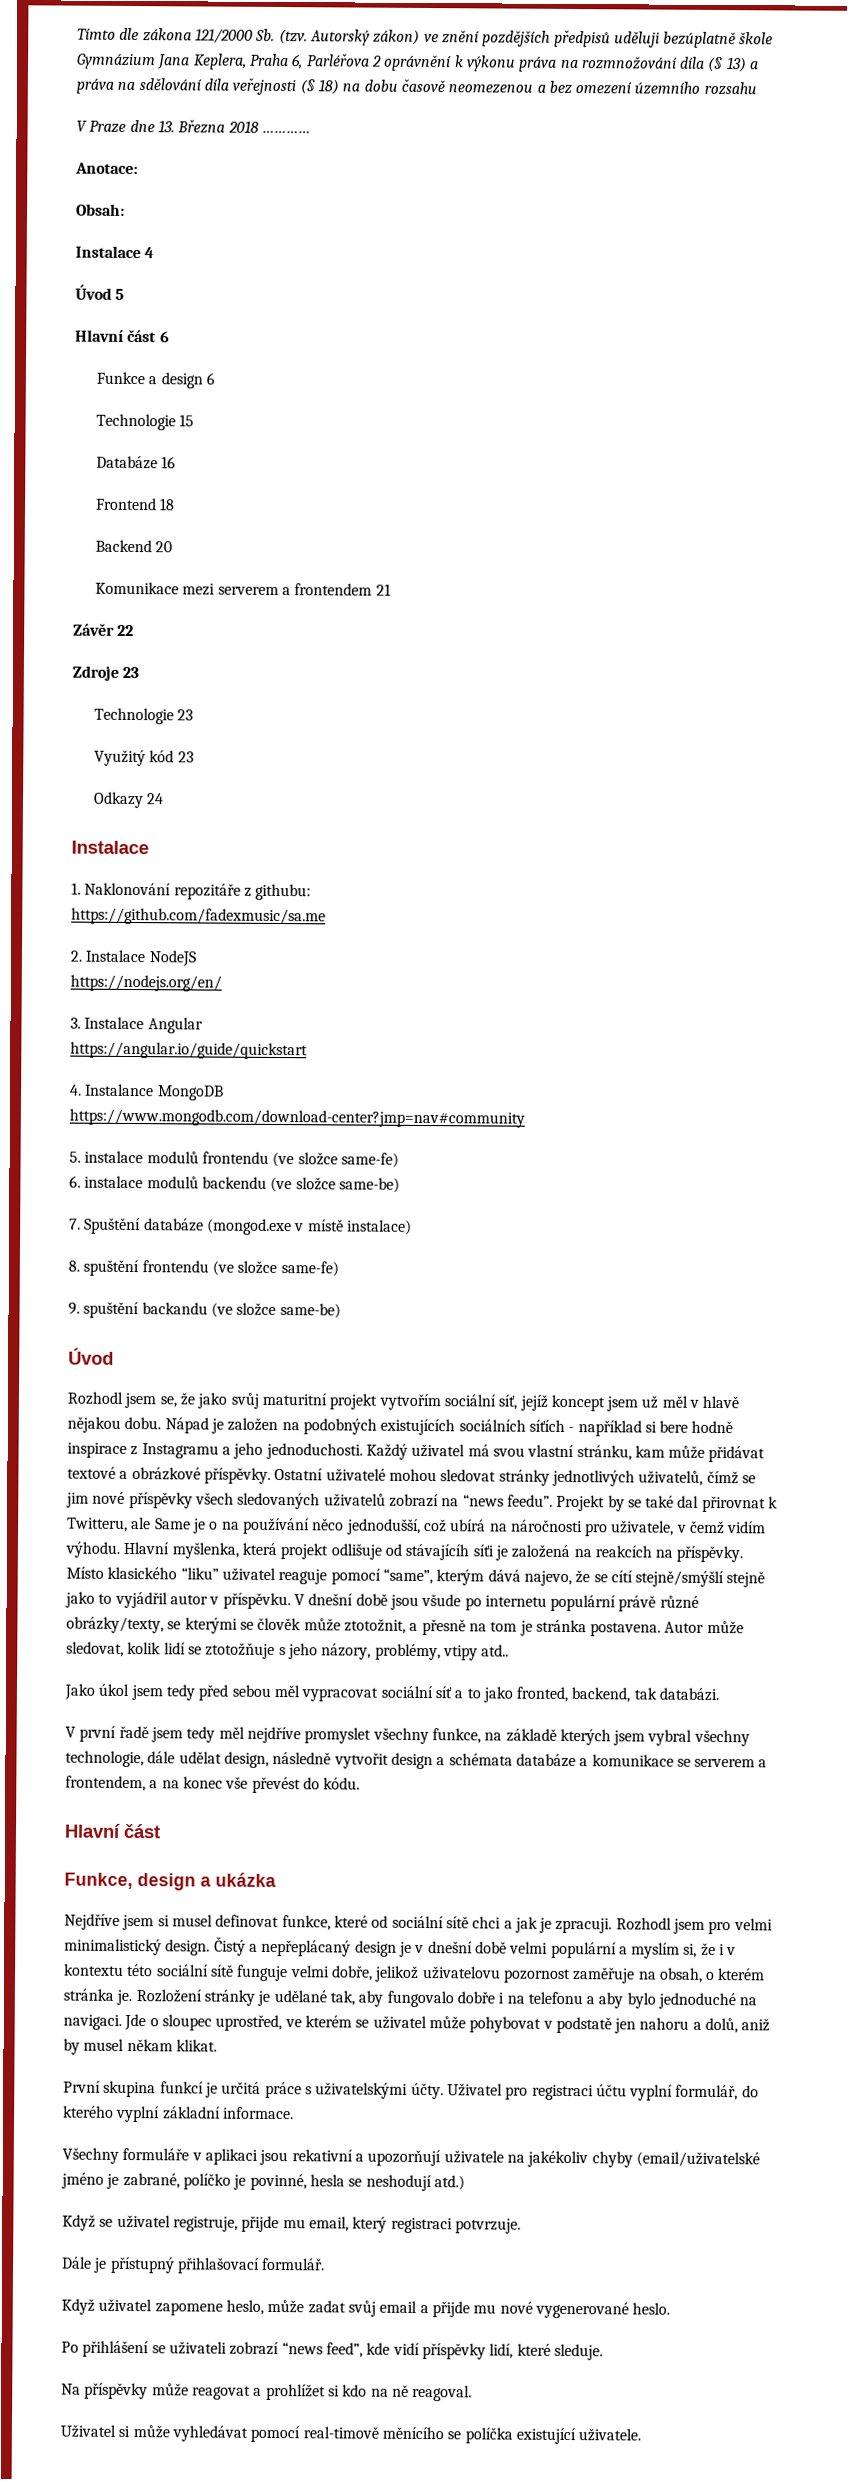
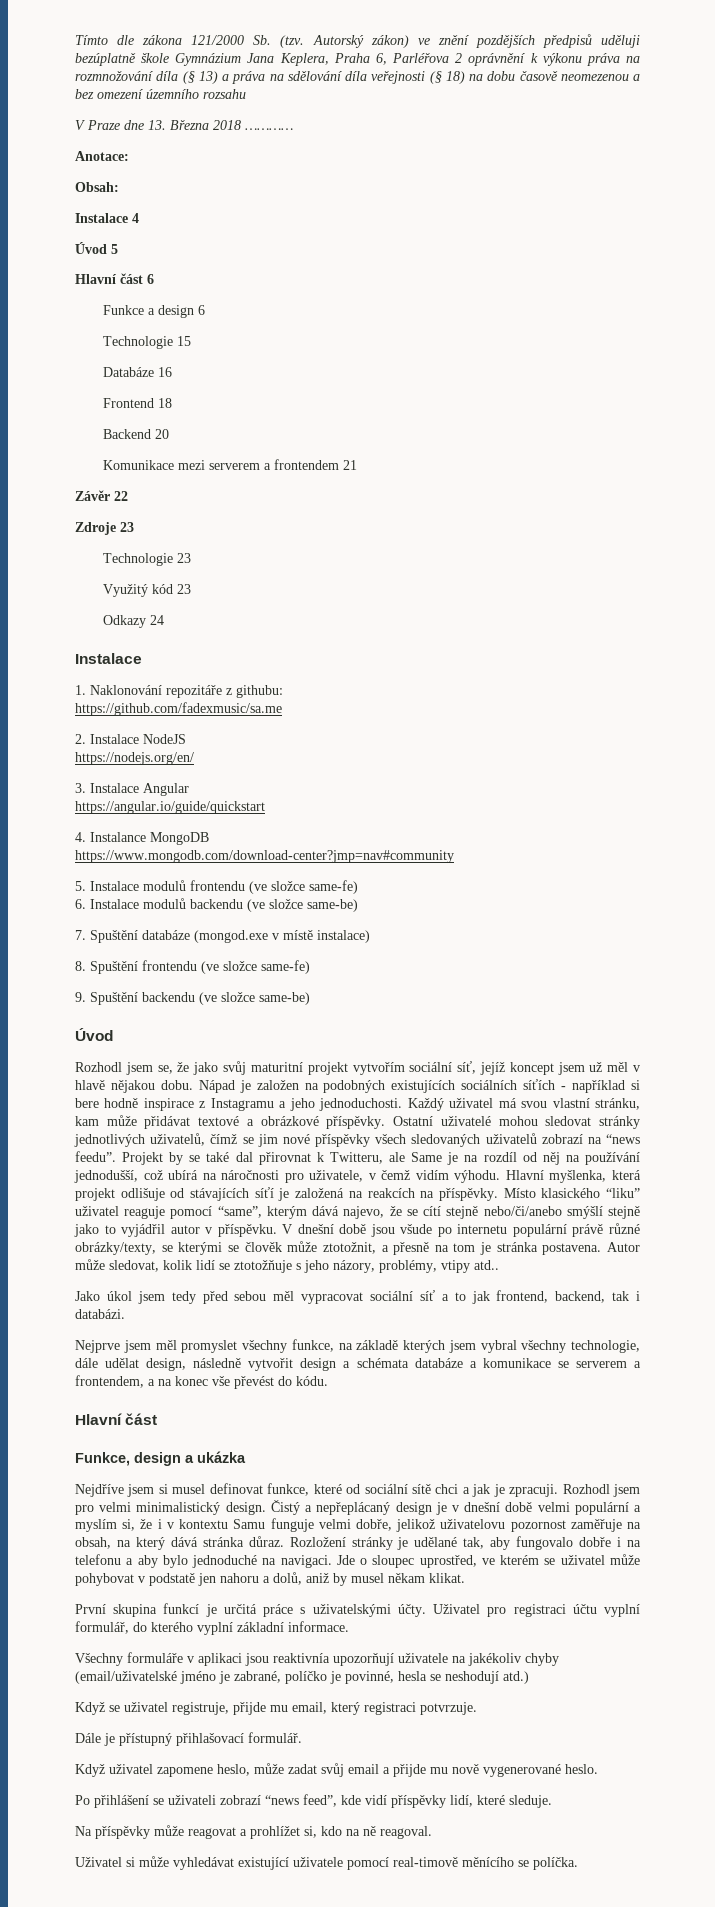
- 5. instalace modulů frontendu (ve složce same-fe)
+ 5. Instalace modulů frontendu (ve složce same-fe)
- 6. instalace modulů backendu (ve složce same-be)
+ 6. Instalace modulů backendu (ve složce same-be)
- 8. spuštění frontendu (ve složce same-fe)
+ 8. Spuštění frontendu (ve složce same-fe)
- 9. spuštění backandu (ve složce same-be)
+ 9. Spuštění backendu (ve složce same-be)
- Projekt by se také dal přirovnat k Twitteru, ale Same je o na používání něco jednodušší, což ubírá na náročnosti pro uživatele, v čemž vidím výhodu.
+ Projekt by se také dal přirovnat k Twitteru, ale Same je na rozdíl od něj na používání jednodušší, což ubírá na náročnosti pro uživatele, v čemž vidím výhodu.
- Hlavní myšlenka, která projekt odlišuje od stávajícíh síťi je založená na reakcích na příspěvky.
+ Hlavní myšlenka, která projekt odlišuje od stávajících síťí je založená na reakcích na příspěvky.
- Místo klasického “liku” uživatel reaguje pomocí “same”, kterým dává najevo, že se cítí stejně/smýšlí stejně jako to vyjádřil autor v příspěvku.
+ Místo klasického “liku” uživatel reaguje pomocí “same”, kterým dává najevo, že se cítí stejně nebo/či/anebo smýšlí stejně jako to vyjádřil autor v příspěvku.
- Jako úkol jsem tedy před sebou měl vypracovat sociální síť a to jako fronted, backend, tak databázi.
+ Jako úkol jsem tedy před sebou měl vypracovat sociální síť a to jak frontend, backend, tak i databázi.
- V první řadě jsem tedy měl nejdříve promyslet všechny funkce, na základě kterých jsem vybral všechny technologie, dále udělat design, následně vytvořit design a schémata databáze a komunikace se serverem a frontendem, a na konec vše převést do kódu.
+ Nejprve jsem měl promyslet všechny funkce, na základě kterých jsem vybral všechny technologie, dále udělat design, následně vytvořit design a schémata databáze a komunikace se serverem a frontendem, a na konec vše převést do kódu.
- Čistý a nepřeplácaný design je v dnešní době velmi populární a myslím si, že i v kontextu této sociální sítě funguje velmi dobře, jelikož uživatelovu pozornost zaměřuje na obsah, o kterém stránka je.
+ Čistý a nepřeplácaný design je v dnešní době velmi populární a myslím si, že i v kontextu Samu funguje velmi dobře, jelikož uživatelovu pozornost zaměřuje na obsah, na který dává stránka důraz.
- Všechny formuláře v aplikaci jsou rekativní a upozorňují uživatele na jakékoliv chyby (email/uživatelské jméno je zabrané, políčko je povinné, hesla se neshodují atd.)
+ Všechny formuláře v aplikaci jsou reaktivnía upozorňují uživatele na jakékoliv chyby (email/uživatelské jméno je zabrané, políčko je povinné, hesla se neshodují atd.)
- Když uživatel zapomene heslo, může zadat svůj email a přijde mu nové vygenerované heslo.
+ Když uživatel zapomene heslo, může zadat svůj email a přijde mu nově vygenerované heslo.
- Na příspěvky může reagovat a prohlížet si kdo na ně reagoval.
+ Na příspěvky může reagovat a prohlížet si, kdo na ně reagoval.
- Uživatel si může vyhledávat pomocí real-timově měnícího se políčka existující uživatele.
+ Uživatel si může vyhledávat existující uživatele pomocí real-timově měnícího se políčka.

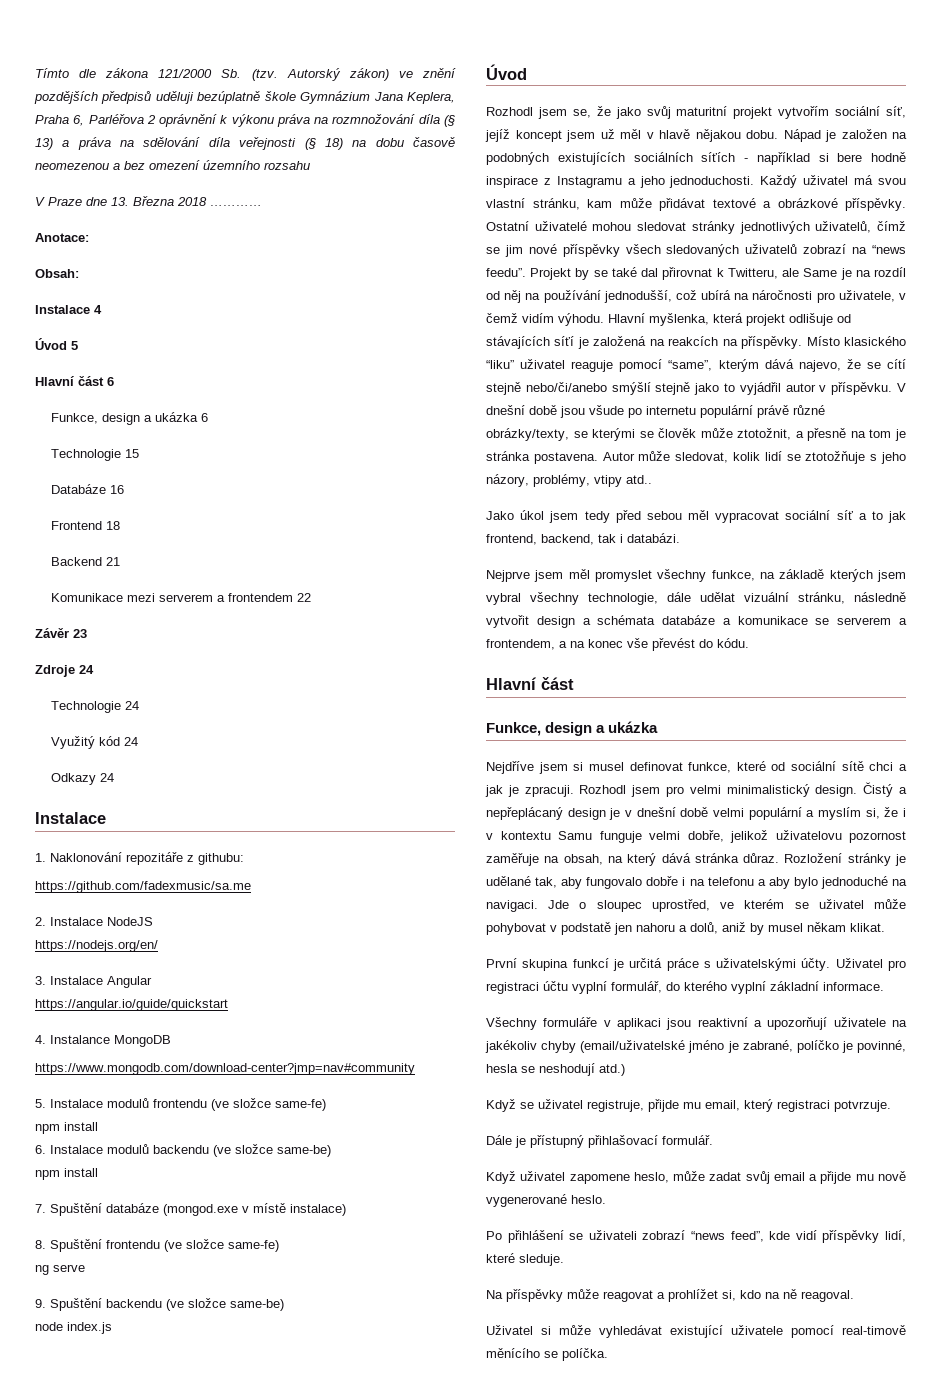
- Funkce a design 6
+ Funkce, design a ukázka 6
- Backend 20
+ Backend 21
- Komunikace mezi serverem a frontendem 21
+ Komunikace mezi serverem a frontendem 22
- Závěr 22
+ Závěr 23
- Zdroje 23
- Technologie 23
+ Zdroje 24
+ Technologie 24
- Využitý kód 23
+ Využitý kód 24
  5. Instalace modulů frontendu (ve složce same-fe)
+ npm install
  6. Instalace modulů backendu (ve složce same-be)
+ npm install
+ ng serve
+ node index.js
- Nejprve jsem měl promyslet všechny funkce, na základě kterých jsem vybral všechny technologie, dále udělat design, následně vytvořit design a schémata databáze a komunikace se serverem a frontendem, a na konec vše převést do kódu.
+ Nejprve jsem měl promyslet všechny funkce, na základě kterých jsem vybral všechny technologie, dále udělat vizuální stránku, následně vytvořit design a schémata databáze a komunikace se serverem a frontendem, a na konec vše převést do kódu.
- Všechny formuláře v aplikaci jsou reaktivnía upozorňují uživatele na jakékoliv chyby (email/uživatelské jméno je zabrané, políčko je povinné, hesla se neshodují atd.)
+ Všechny formuláře v aplikaci jsou reaktivní a upozorňují uživatele na jakékoliv chyby (email/uživatelské jméno je zabrané, políčko je povinné, hesla se neshodují atd.)

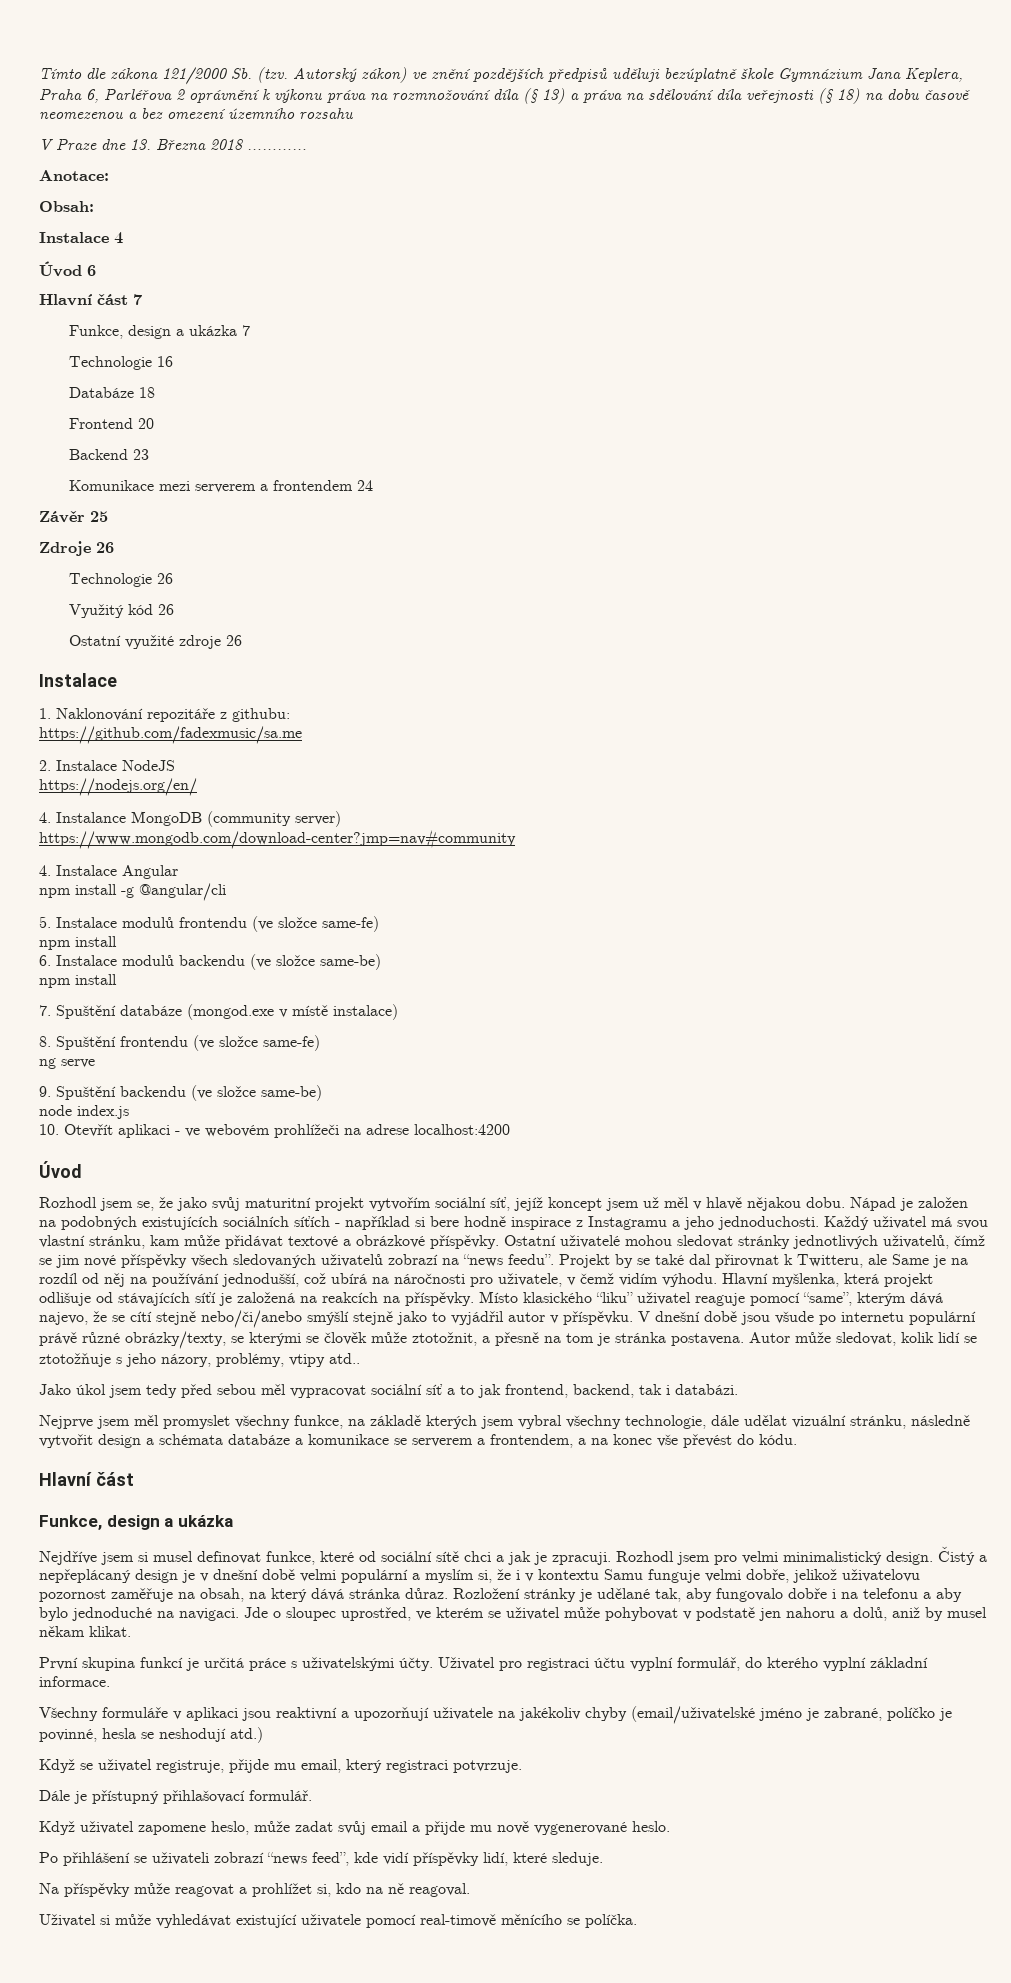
- Úvod 5
- Hlavní část 6
- Funkce, design a ukázka 6
- Technologie 15
+ Úvod 6
+ Hlavní část 7
+ Funkce, design a ukázka 7
+ Technologie 16
- Databáze 16
+ Databáze 18
- Frontend 18
+ Frontend 20
- Backend 21
+ Backend 23
- Komunikace mezi serverem a frontendem 22
+ Komunikace mezi serverem a frontendem 24
- Závěr 23
+ Závěr 25
- Zdroje 24
- Technologie 24
+ Zdroje 26
+ Technologie 26
- Využitý kód 24
- Odkazy 24
+ Využitý kód 26
+ Ostatní využité zdroje 26
- 3. Instalace Angular
- https://angular.io/guide/quickstart
- 4. Instalance MongoDB
+ 4. Instalance MongoDB (community server)
  https://www.mongodb.com/download-center?jmp=nav#community
+ 4. Instalace Angular
+ npm install -g @angular/cli
+ 10. Otevřít aplikaci - ve webovém prohlížeči na adrese localhost:4200

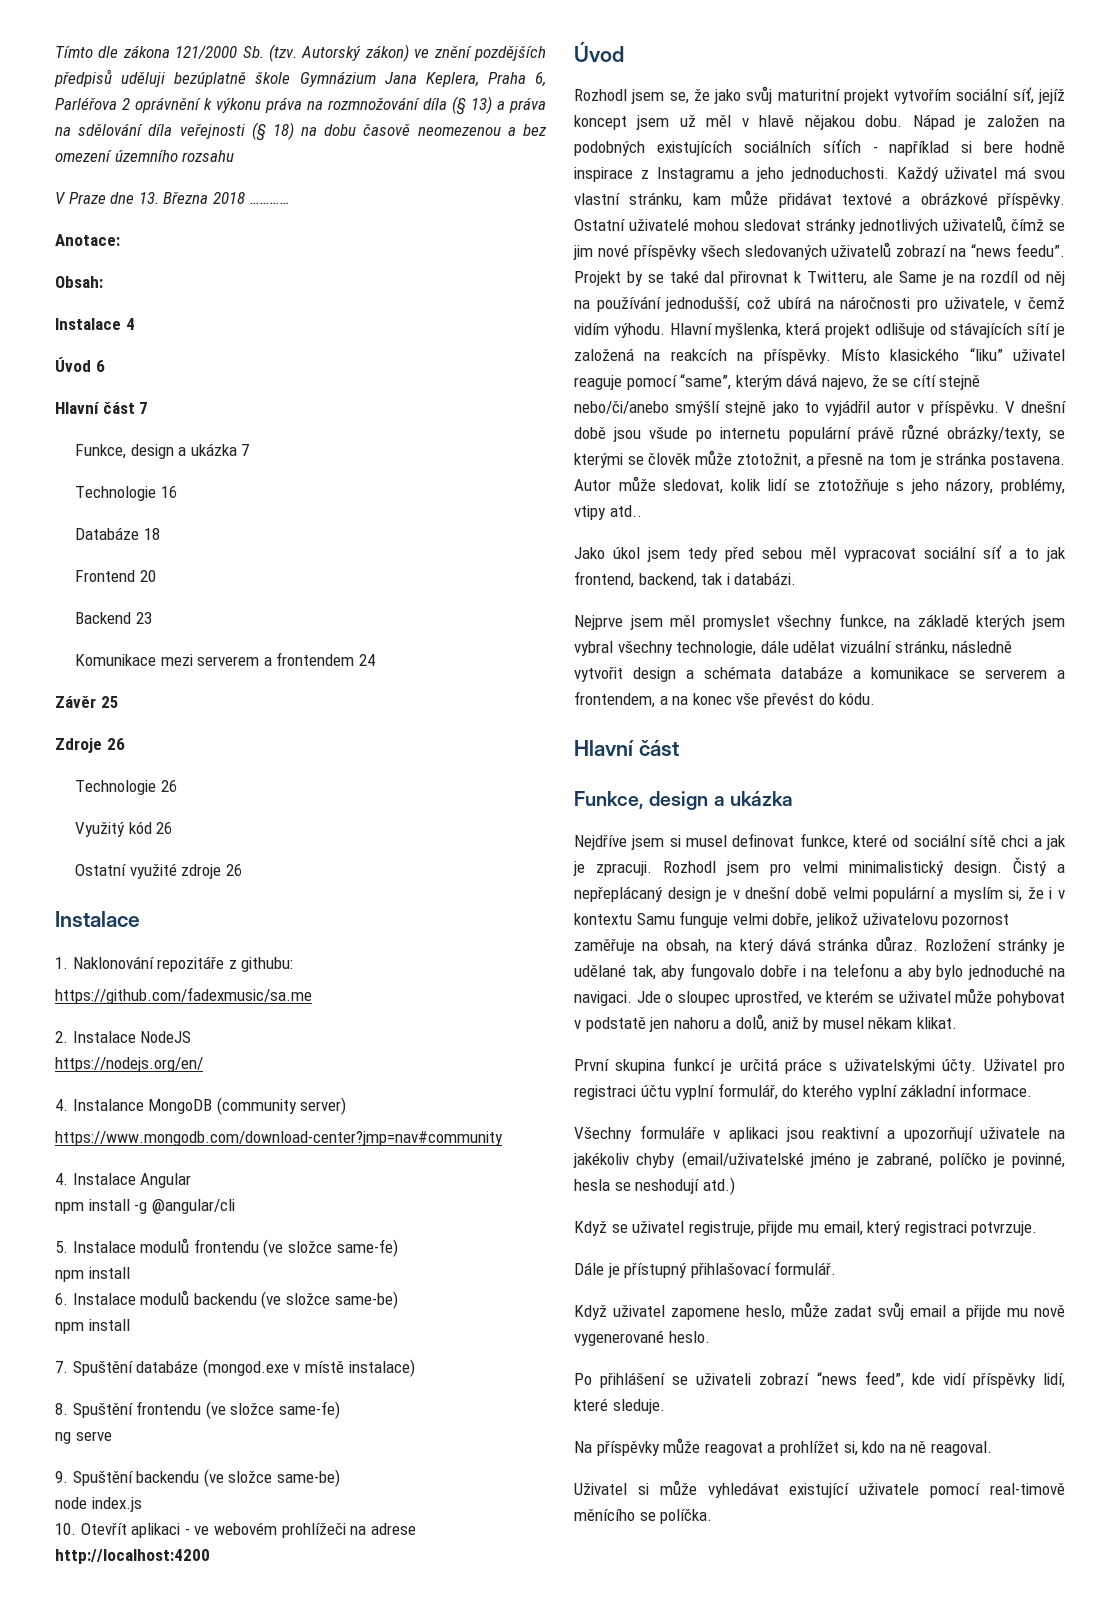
- 10. Otevřít aplikaci - ve webovém prohlížeči na adrese localhost:4200
+ 10. Otevřít aplikaci - ve webovém prohlížeči na adrese http://localhost:4200
- Hlavní myšlenka, která projekt odlišuje od stávajících síťí je založená na reakcích na příspěvky.
+ Hlavní myšlenka, která projekt odlišuje od stávajících sítí je založená na reakcích na příspěvky.

